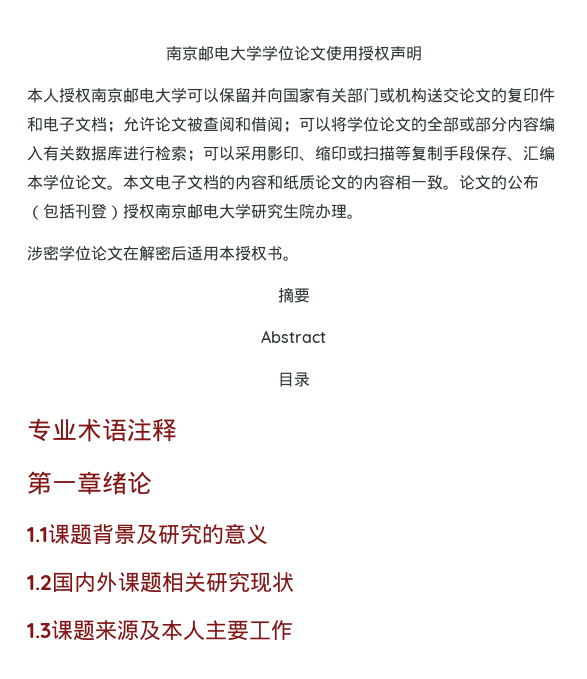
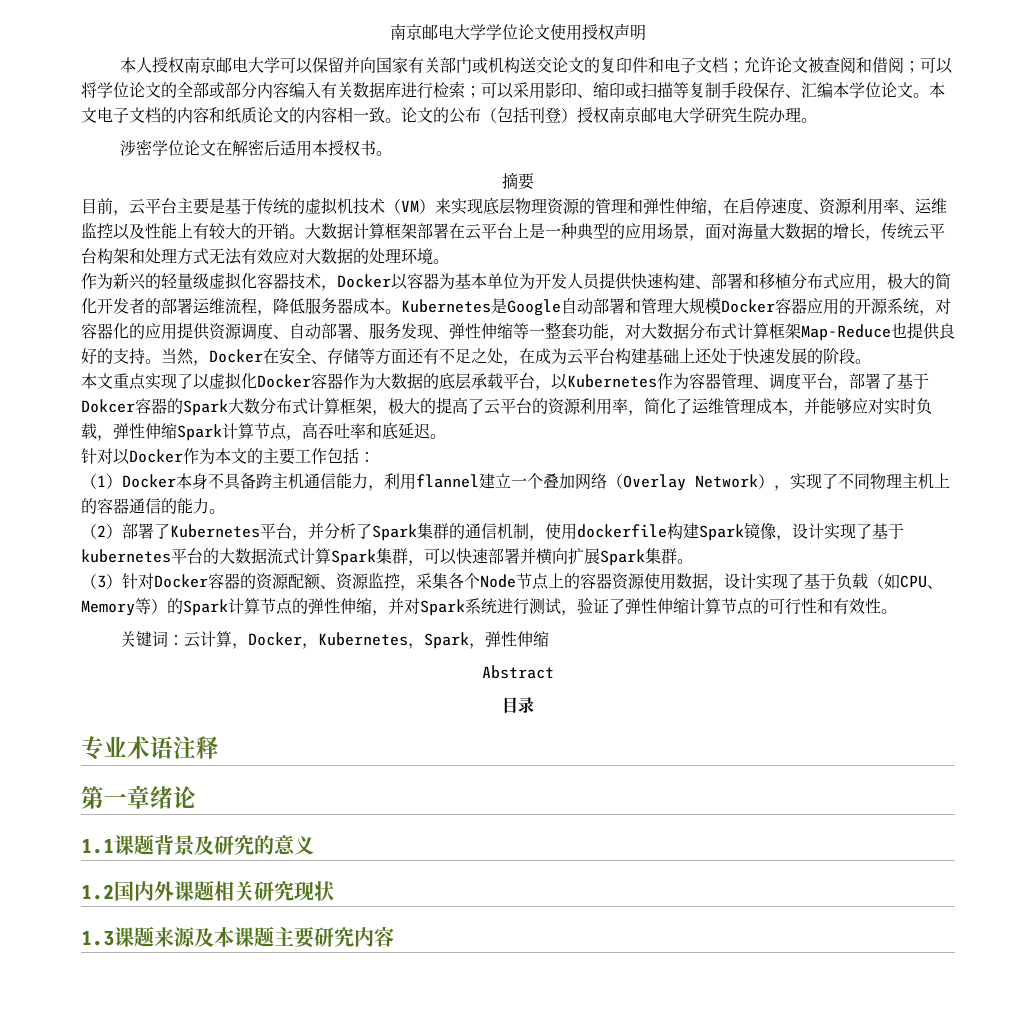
+ 目前，云平台主要是基于传统的虚拟机技术（VM）来实现底层物理资源的管理和弹性伸缩，在启停速度、资源利用率、运维监控以及性能上有较大的开销。大数据计算框架部署在云平台上是一种典型的应用场景，面对海量大数据的增长，传统云平台构架和处理方式无法有效应对大数据的处理环境。
+ 作为新兴的轻量级虚拟化容器技术，Docker以容器为基本单位为开发人员提供快速构建、部署和移植分布式应用，极大的简化开发者的部署运维流程，降低服务器成本。Kubernetes是Google自动部署和管理大规模Docker容器应用的开源系统，对容器化的应用提供资源调度、自动部署、服务发现、弹性伸缩等一整套功能，对大数据分布式计算框架Map-Reduce也提供良好的支持。当然，Docker在安全、存储等方面还有不足之处，在成为云平台构建基础上还处于快速发展的阶段。
+ 本文重点实现了以虚拟化Docker容器作为大数据的底层承载平台，以Kubernetes作为容器管理、调度平台，部署了基于Dokcer容器的Spark大数分布式计算框架，极大的提高了云平台的资源利用率，简化了运维管理成本，并能够应对实时负载，弹性伸缩Spark计算节点，高吞吐率和底延迟。
+ 针对以Docker作为本文的主要工作包括：
+ （1）Docker本身不具备跨主机通信能力，利用flannel建立一个叠加网络（Overlay Network），实现了不同物理主机上的容器通信的能力。
+ （2）部署了Kubernetes平台，并分析了Spark集群的通信机制，使用dockerfile构建Spark镜像，设计实现了基于kubernetes平台的大数据流式计算Spark集群，可以快速部署并横向扩展Spark集群。
+ （3）针对Docker容器的资源配额、资源监控，采集各个Node节点上的容器资源使用数据，设计实现了基于负载（如CPU、Memory等）的Spark计算节点的弹性伸缩，并对Spark系统进行测试，验证了弹性伸缩计算节点的可行性和有效性。
+ 关键词：云计算，Docker，Kubernetes，Spark，弹性伸缩
- 1.3课题来源及本人主要工作
+ 1.3课题来源及本课题主要研究内容

